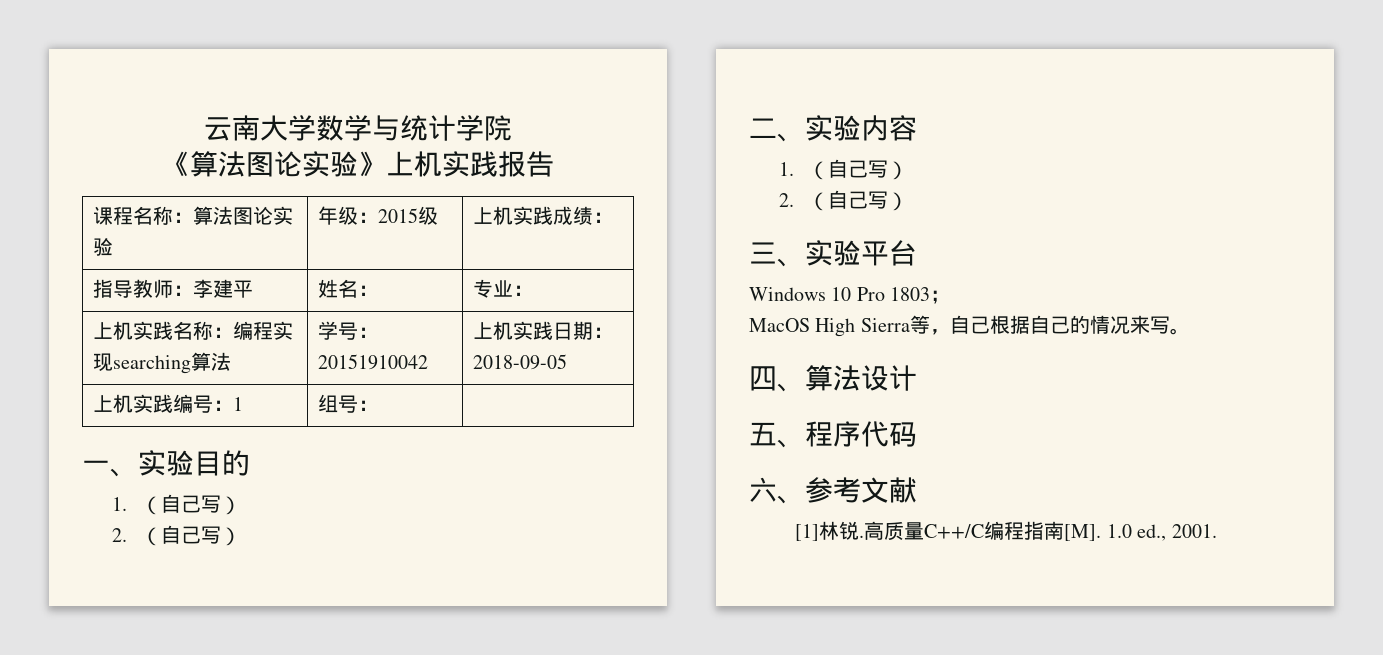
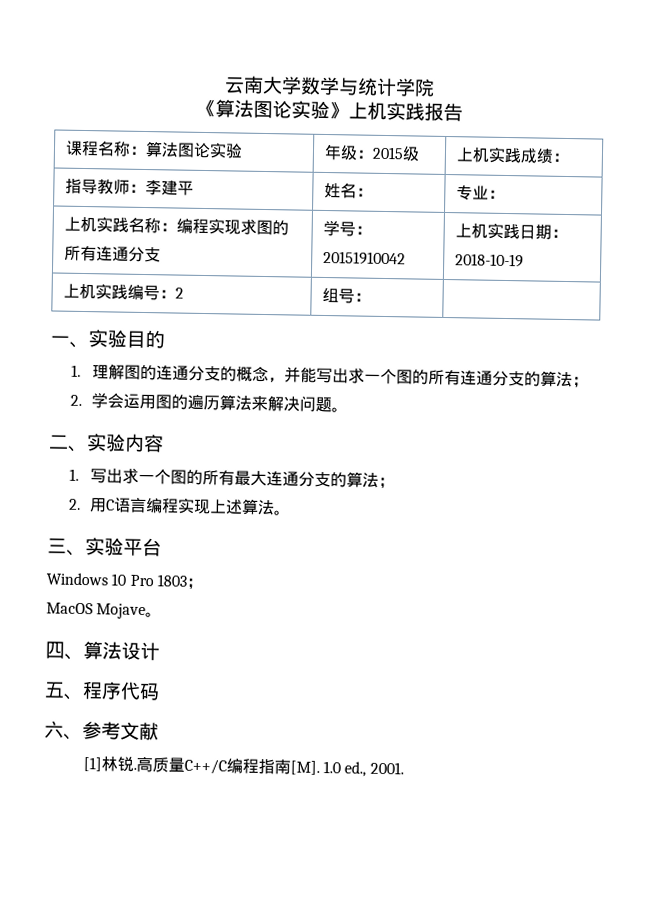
- 上机实践名称：编程实现searching算法 | 学号：20151910042 | 上机实践日期：2018-09-05
+ 上机实践名称：编程实现求图的所有连通分支 | 学号：20151910042 | 上机实践日期：2018-10-19
- 上机实践编号：1 | 组号： |
+ 上机实践编号：2 | 组号： |
  一、实验目的
- 1.（自己写）
- 2.（自己写）
+ 1.理解图的连通分支的概念，并能写出求一个图的所有连通分支的算法；
+ 2.学会运用图的遍历算法来解决问题。
  二、实验内容
- 1.（自己写）
- 2.（自己写）
+ 1.写出求一个图的所有最大连通分支的算法；
+ 2.用C语言编程实现上述算法。
- MacOS High Sierra等，自己根据自己的情况来写。
+ MacOS Mojave。

